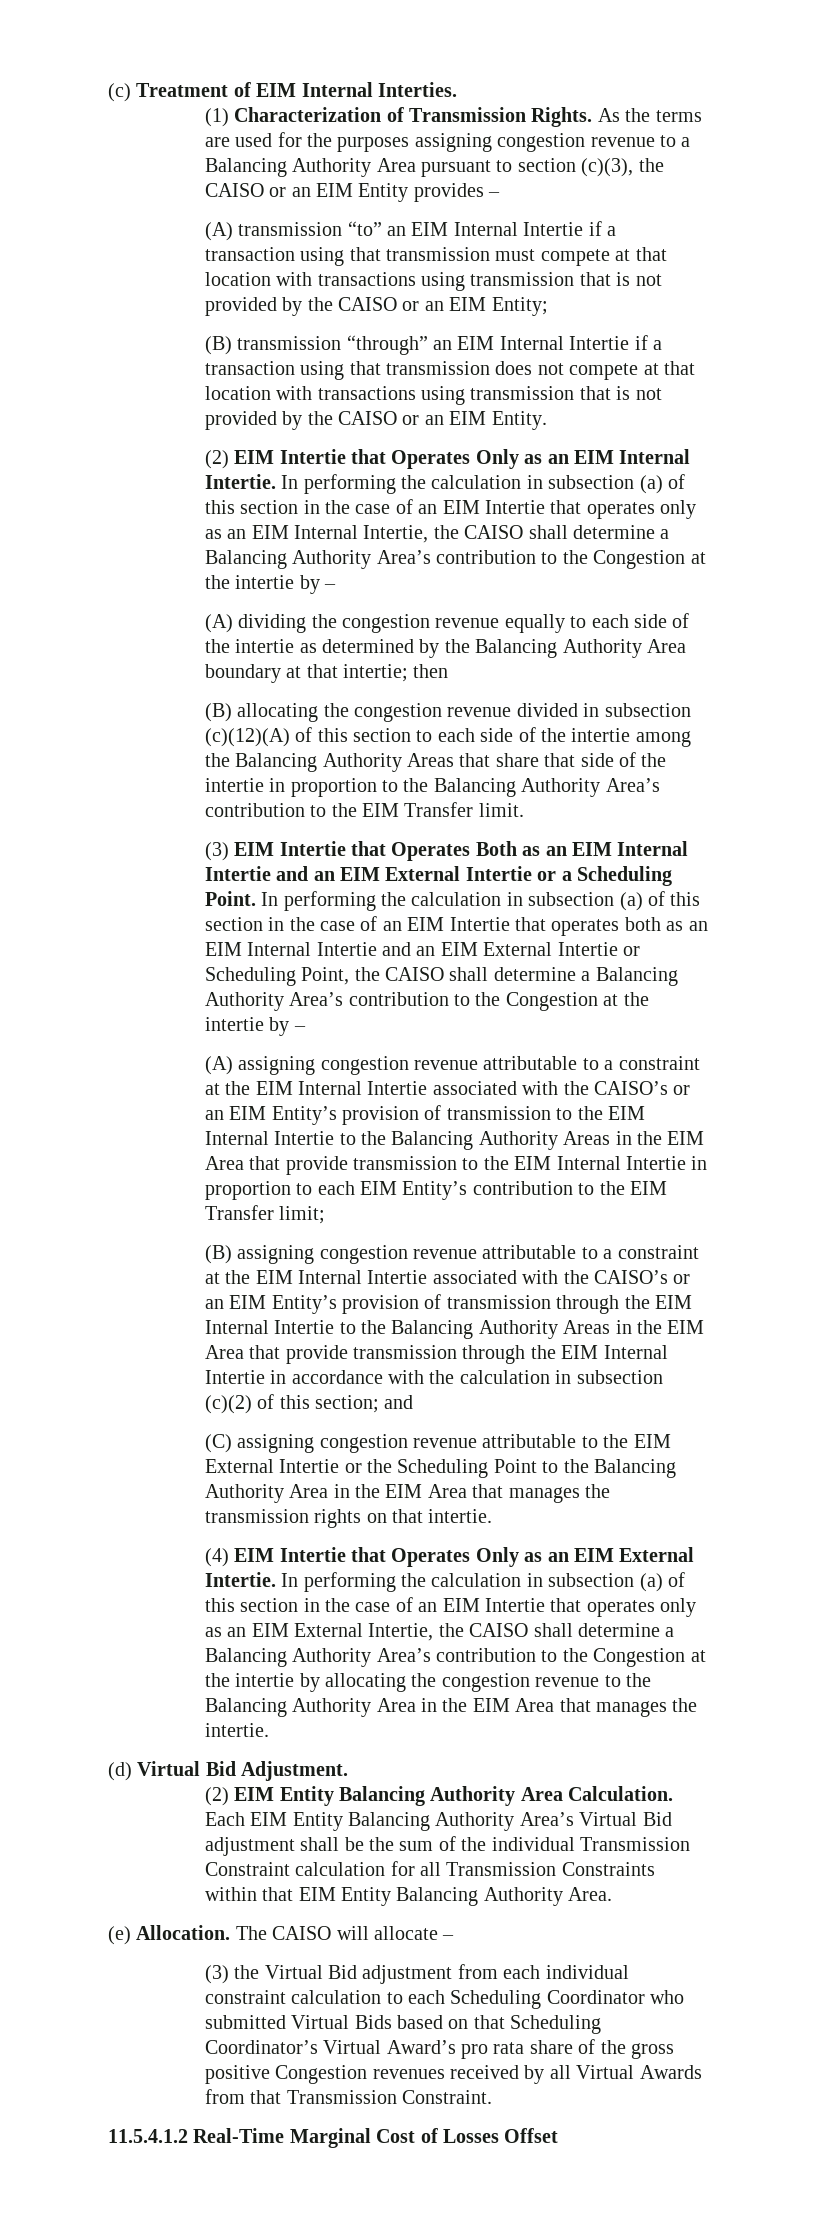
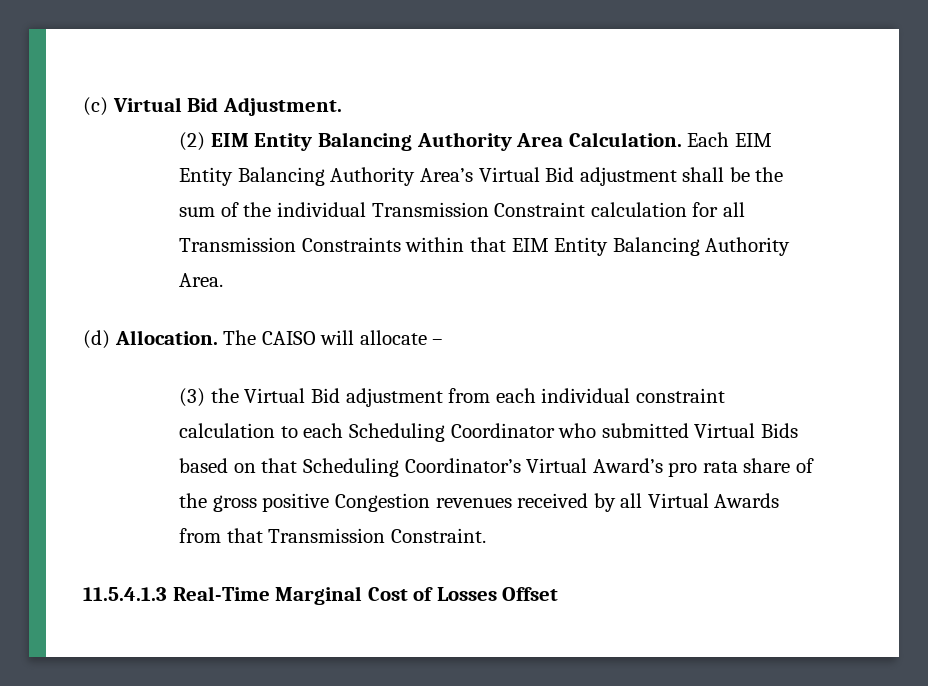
- (c) Treatment of EIM Internal Interties.
- (1) Characterization of Transmission Rights. As the terms are used for the purposes assigning congestion revenue to a Balancing Authority Area pursuant to section (c)(3), the CAISO or an EIM Entity provides –
- (A) transmission “to” an EIM Internal Intertie if a transaction using that transmission must compete at that location with transactions using transmission that is not provided by the CAISO or an EIM Entity;
- (B) transmission “through” an EIM Internal Intertie if a transaction using that transmission does not compete at that location with transactions using transmission that is not provided by the CAISO or an EIM Entity.
- (2) EIM Intertie that Operates Only as an EIM Internal Intertie. In performing the calculation in subsection (a) of this section in the case of an EIM Intertie that operates only as an EIM Internal Intertie, the CAISO shall determine a Balancing Authority Area’s contribution to the Congestion at the intertie by –
- (A) dividing the congestion revenue equally to each side of the intertie as determined by the Balancing Authority Area boundary at that intertie; then
- (B) allocating the congestion revenue divided in subsection (c)(12)(A) of this section to each side of the intertie among the Balancing Authority Areas that share that side of the intertie in proportion to the Balancing Authority Area’s contribution to the EIM Transfer limit.
- (3) EIM Intertie that Operates Both as an EIM Internal Intertie and an EIM External Intertie or a Scheduling Point. In performing the calculation in subsection (a) of this section in the case of an EIM Intertie that operates both as an EIM Internal Intertie and an EIM External Intertie or Scheduling Point, the CAISO shall determine a Balancing Authority Area’s contribution to the Congestion at the intertie by –
- (A) assigning congestion revenue attributable to a constraint at the EIM Internal Intertie associated with the CAISO’s or an EIM Entity’s provision of transmission to the EIM Internal Intertie to the Balancing Authority Areas in the EIM Area that provide transmission to the EIM Internal Intertie in proportion to each EIM Entity’s contribution to the EIM Transfer limit;
- (B) assigning congestion revenue attributable to a constraint at the EIM Internal Intertie associated with the CAISO’s or an EIM Entity’s provision of transmission through the EIM Internal Intertie to the Balancing Authority Areas in the EIM Area that provide transmission through the EIM Internal Intertie in accordance with the calculation in subsection (c)(2) of this section; and
- (C) assigning congestion revenue attributable to the EIM External Intertie or the Scheduling Point to the Balancing Authority Area in the EIM Area that manages the transmission rights on that intertie.
- (4) EIM Intertie that Operates Only as an EIM External Intertie. In performing the calculation in subsection (a) of this section in the case of an EIM Intertie that operates only as an EIM External Intertie, the CAISO shall determine a Balancing Authority Area’s contribution to the Congestion at the intertie by allocating the congestion revenue to the Balancing Authority Area in the EIM Area that manages the intertie.
- (d) Virtual Bid Adjustment.
+ (c) Virtual Bid Adjustment.
- (e) Allocation.
+ (d) Allocation.
- 11.5.4.1.2 Real-Time Marginal Cost of Losses Offset
+ 11.5.4.1.3 Real-Time Marginal Cost of Losses Offset

